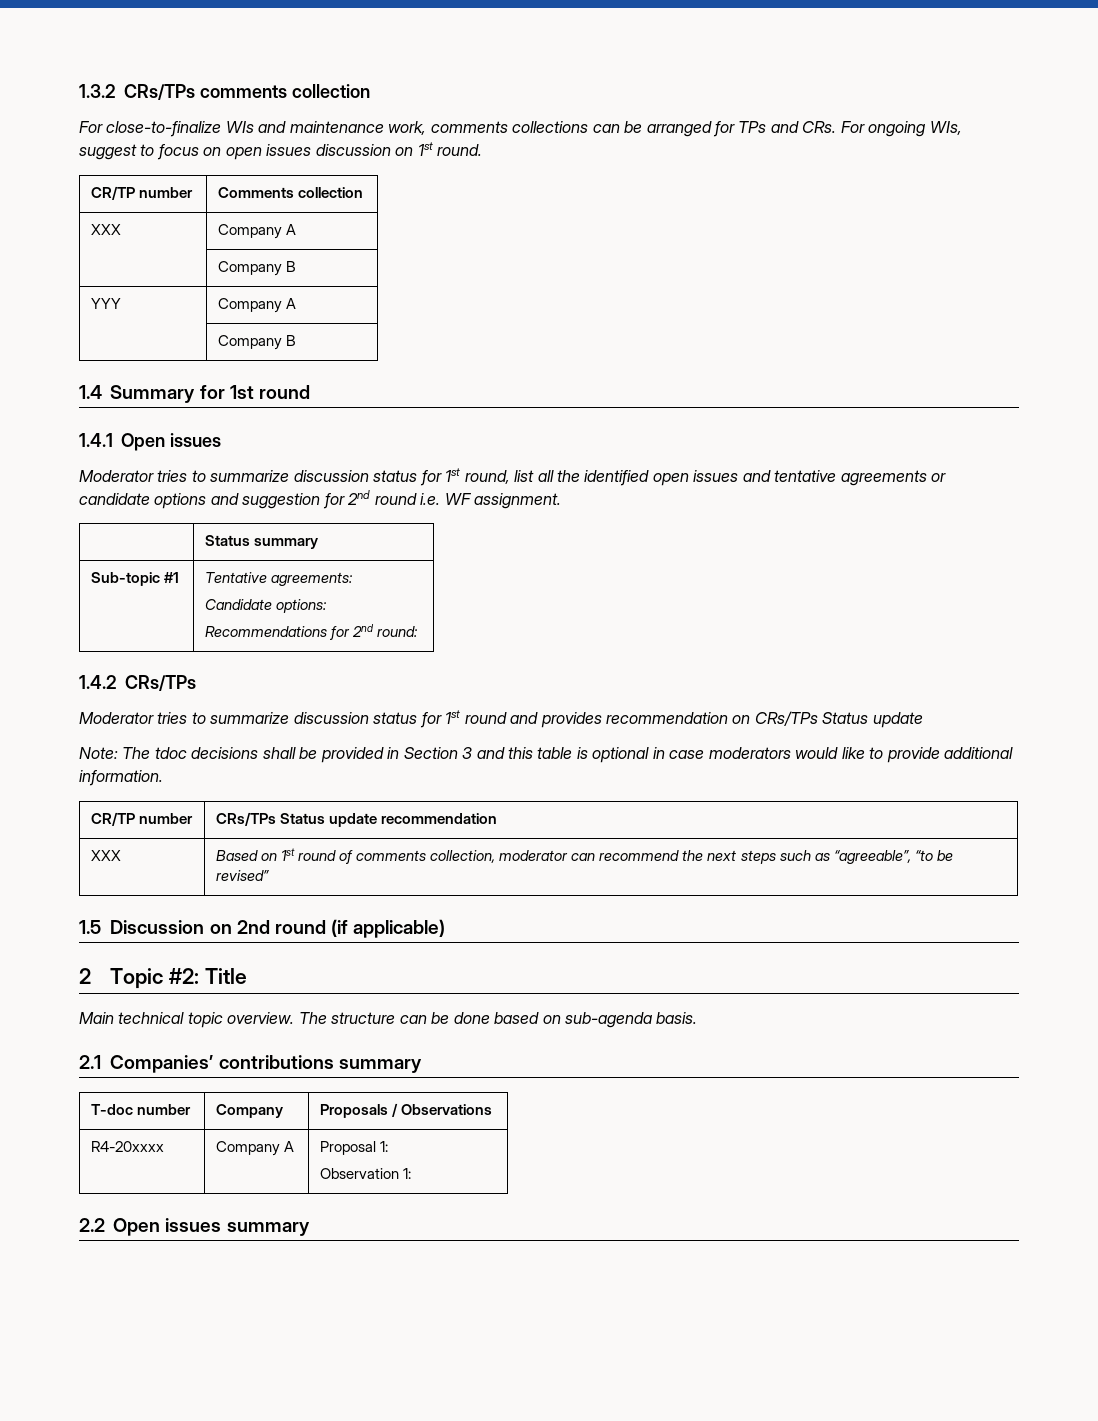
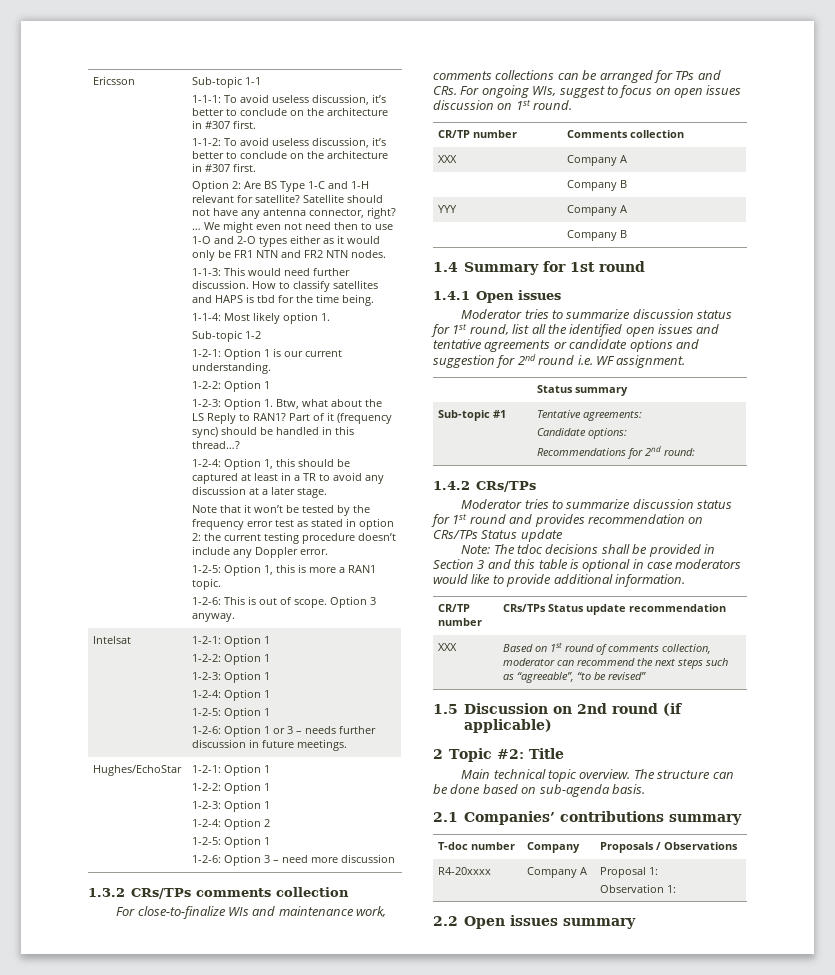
+ Ericsson | Sub-topic 1-1
+ 1-1-1: To avoid useless discussion, it’s better to conclude on the architecture in #307 first.
+ 1-1-2: To avoid useless discussion, it’s better to conclude on the architecture in #307 first.
+ Option 2: Are BS Type 1-C and 1-H relevant for satellite? Satellite should not have any antenna connector, right? … We might even not need then to use 1-O and 2-O types either as it would only be FR1 NTN and FR2 NTN nodes.
+ 1-1-3: This would need further discussion. How to classify satellites and HAPS is tbd for the time being.
+ 1-1-4: Most likely option 1.
+ Sub-topic 1-2
+ 1-2-1: Option 1 is our current understanding.
+ 1-2-2: Option 1
+ 1-2-3: Option 1. Btw, what about the LS Reply to RAN1? Part of it (frequency sync) should be handled in this thread…?
+ 1-2-4: Option 1, this should be captured at least in a TR to avoid any discussion at a later stage.
+ Note that it won’t be tested by the frequency error test as stated in option 2: the current testing procedure doesn’t include any Doppler error.
+ 1-2-5: Option 1, this is more a RAN1 topic.
+ 1-2-6: This is out of scope. Option 3 anyway.
+ Intelsat | 1-2-1: Option 1
+ 1-2-2: Option 1
+ 1-2-3: Option 1
+ 1-2-4: Option 1
+ 1-2-5: Option 1
+ 1-2-6: Option 1 or 3 – needs further discussion in future meetings.
+ Hughes/EchoStar | 1-2-1: Option 1
+ 1-2-2: Option 1
+ 1-2-3: Option 1
+ 1-2-4: Option 2
+ 1-2-5: Option 1
+ 1-2-6: Option 3 – need more discussion

